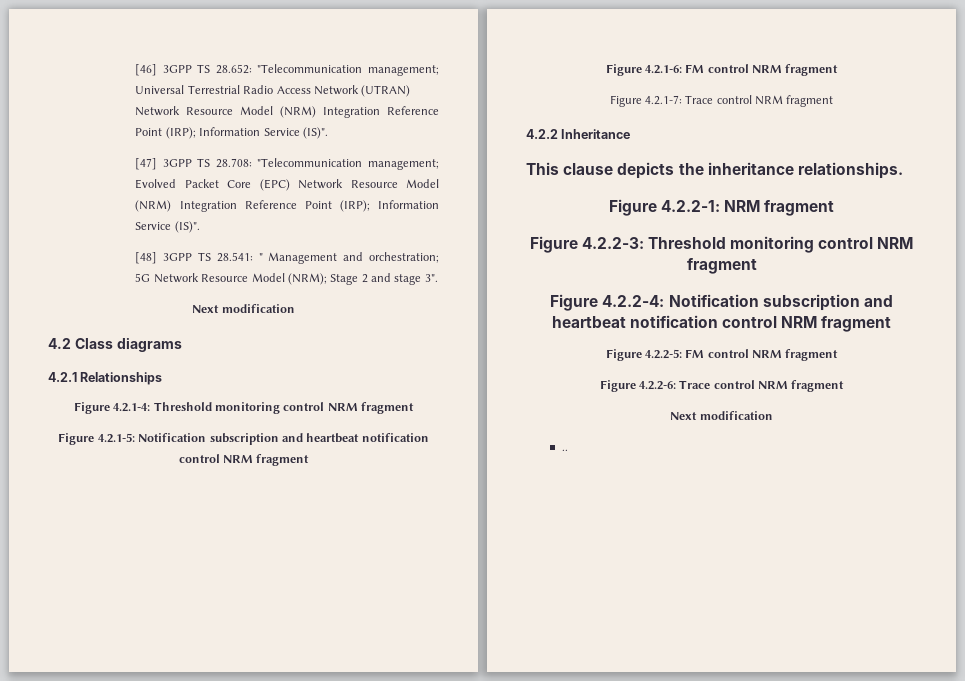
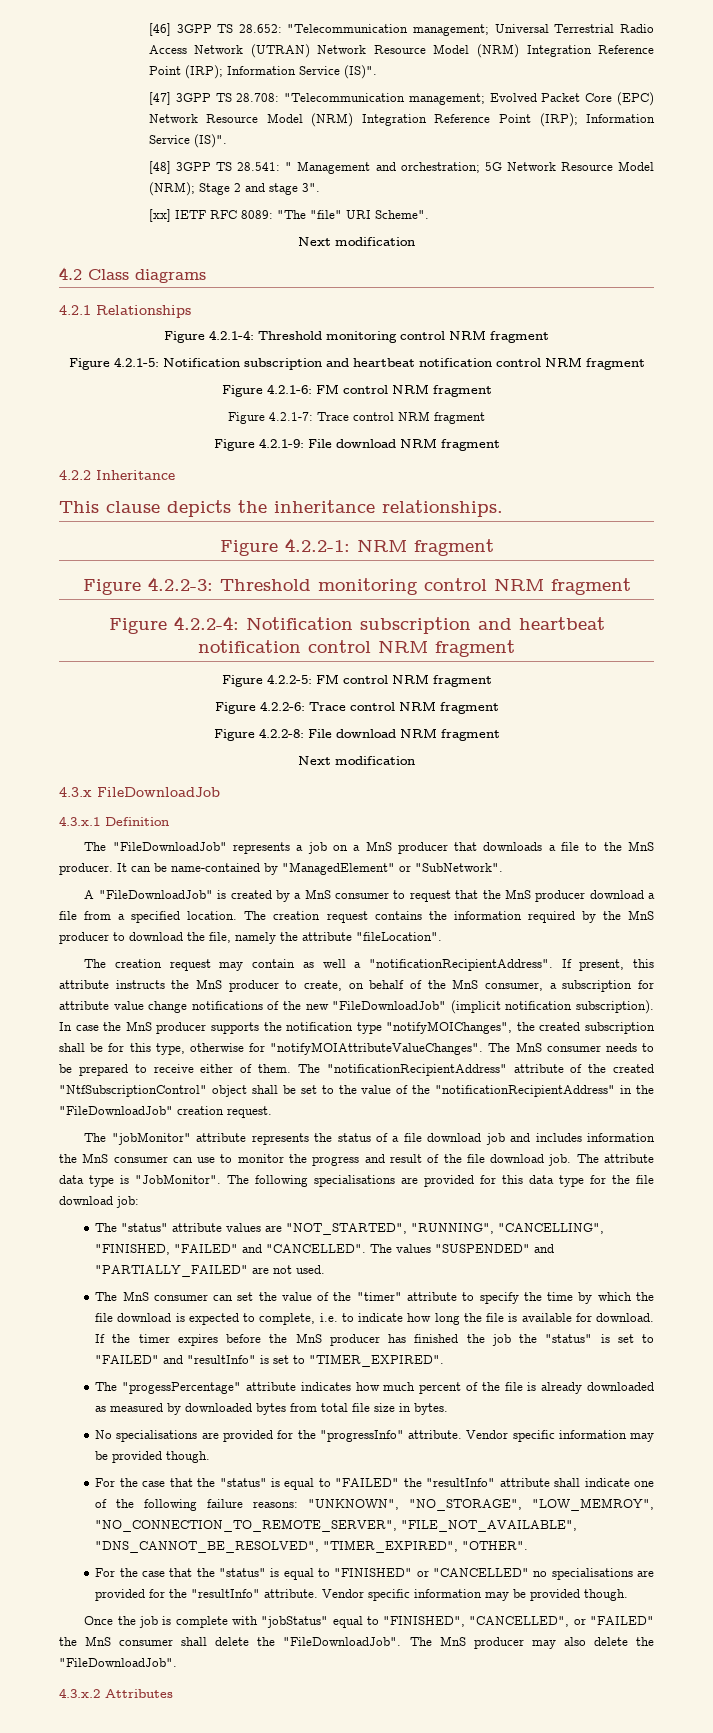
+ [xx] IETF RFC 8089: "The "file" URI Scheme".
+ Figure 4.2.1-9: File download NRM fragment
  Figure 4.2.2-6: Trace control NRM fragment
+ Figure 4.2.2-8: File download NRM fragment
  Next modification
- ..
+ 4.3.x FileDownloadJob
+ 4.3.x.1 Definition
+ The "FileDownloadJob" represents a job on a MnS producer that downloads a file to the MnS producer. It can be name-contained by "ManagedElement" or "SubNetwork".
+ A "FileDownloadJob" is created by a MnS consumer to request that the MnS producer download a file from a specified location. The creation request contains the information required by the MnS producer to download the file, namely the attribute "fileLocation".
+ The creation request may contain as well a "notificationRecipientAddress". If present, this attribute instructs the MnS producer to create, on behalf of the MnS consumer, a subscription for attribute value change notifications of the new "FileDownloadJob" (implicit notification subscription). In case the MnS producer supports the notification type "notifyMOIChanges", the created subscription shall be for this type, otherwise for "notifyMOIAttributeValueChanges". The MnS consumer needs to be prepared to receive either of them. The "notificationRecipientAddress" attribute of the created "NtfSubscriptionControl" object shall be set to the value of the "notificationRecipientAddress" in the "FileDownloadJob" creation request.
+ The "jobMonitor" attribute represents the status of a file download job and includes information the MnS consumer can use to monitor the progress and result of the file download job. The attribute data type is "JobMonitor". The following specialisations are provided for this data type for the file download job:
+ The "status" attribute values are "NOT_STARTED", "RUNNING", "CANCELLING", "FINISHED, "FAILED" and "CANCELLED". The values "SUSPENDED" and "PARTIALLY_FAILED" are not used.
+ The MnS consumer can set the value of the "timer" attribute to specify the time by which the file download is expected to complete, i.e. to indicate how long the file is available for download. If the timer expires before the MnS producer has finished the job the "status" is set to "FAILED" and "resultInfo" is set to "TIMER_EXPIRED".
+ The "progessPercentage" attribute indicates how much percent of the file is already downloaded as measured by downloaded bytes from total file size in bytes.
+ No specialisations are provided for the "progressInfo" attribute. Vendor specific information may be provided though.
+ For the case that the "status" is equal to "FAILED" the "resultInfo" attribute shall indicate one of the following failure reasons: "UNKNOWN", "NO_STORAGE", "LOW_MEMROY", "NO_CONNECTION_TO_REMOTE_SERVER", "FILE_NOT_AVAILABLE", "DNS_CANNOT_BE_RESOLVED", "TIMER_EXPIRED", "OTHER".
+ For the case that the "status" is equal to "FINISHED" or "CANCELLED" no specialisations are provided for the "resultInfo" attribute. Vendor specific information may be provided though.
+ Once the job is complete with "jobStatus" equal to "FINISHED", "CANCELLED", or "FAILED" the MnS consumer shall delete the "FileDownloadJob". The MnS producer may also delete the "FileDownloadJob".
+ 4.3.x.2 Attributes

